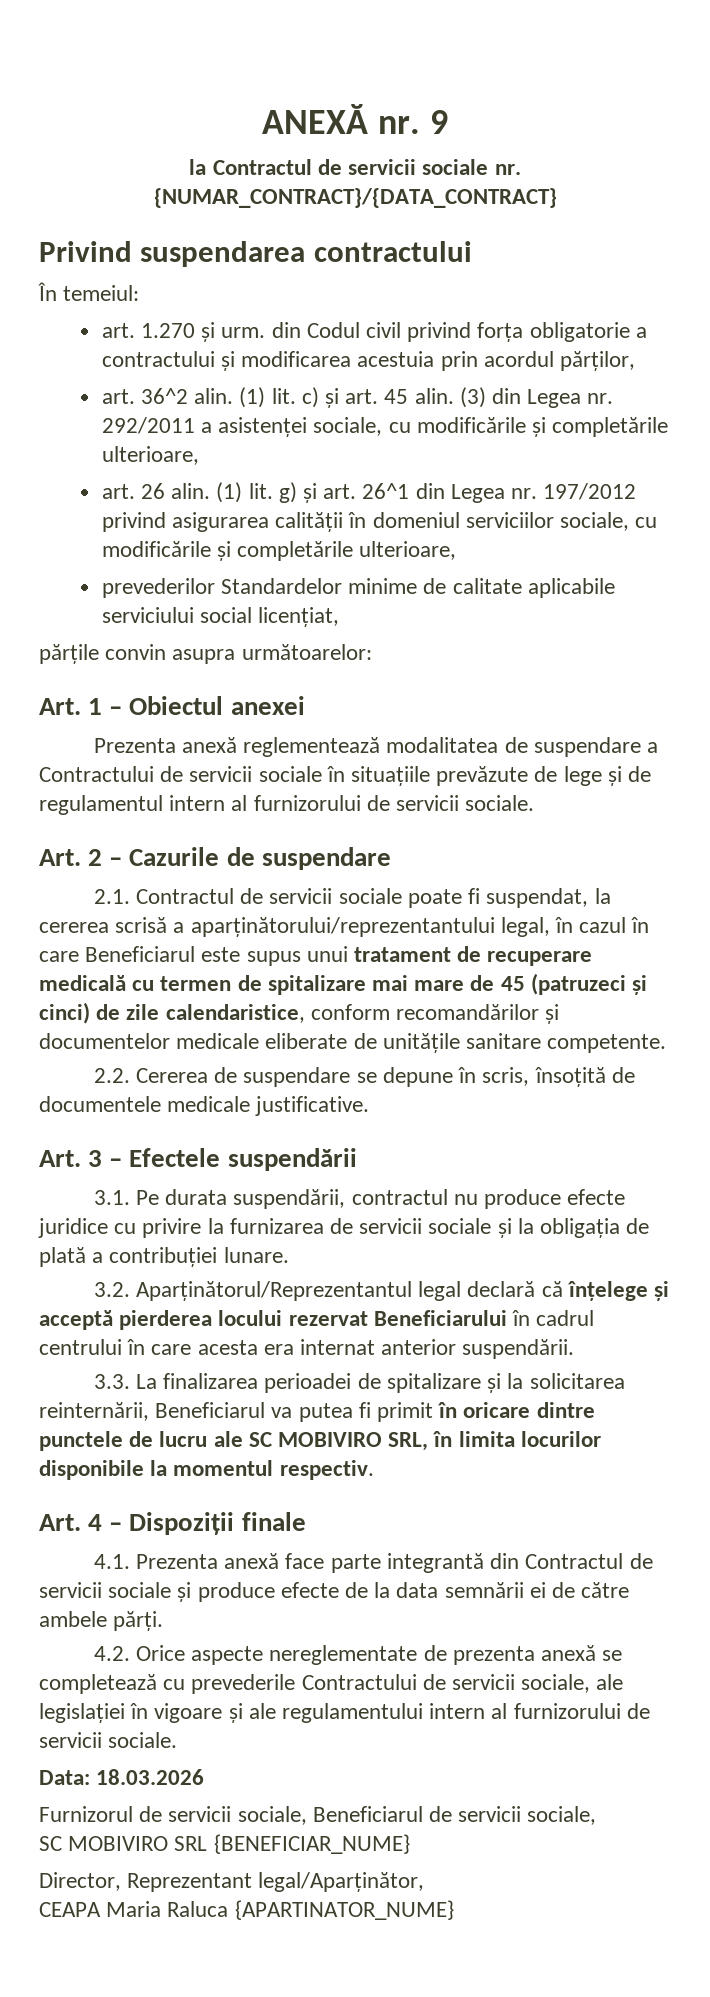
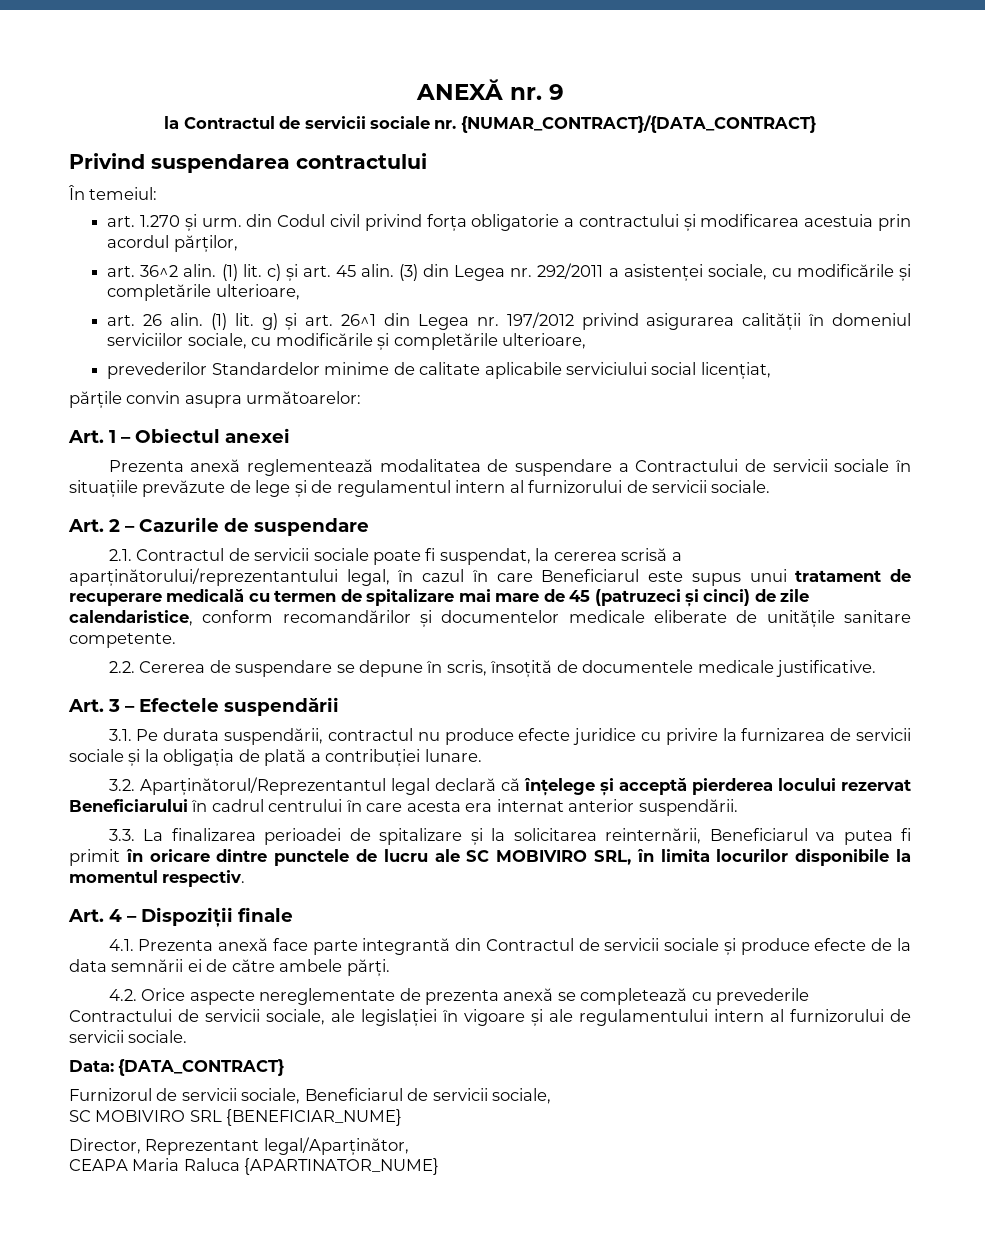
- Data: 18.03.2026
+ Data: {DATA_CONTRACT}

